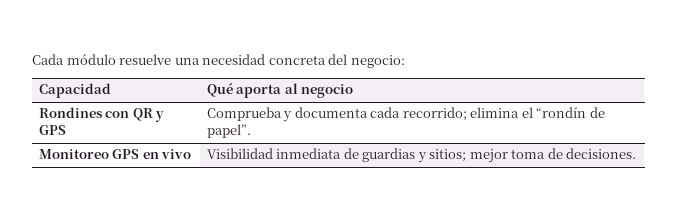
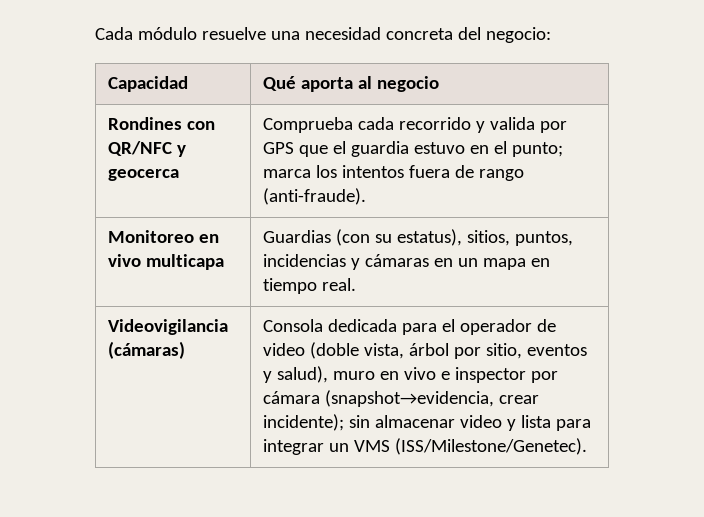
- Rondines con QR y GPS | Comprueba y documenta cada recorrido; elimina el “rondín de papel”.
+ Rondines con QR/NFC y geocerca | Comprueba cada recorrido y valida por GPS que el guardia estuvo en el punto; marca los intentos fuera de rango (anti-fraude).
- Monitoreo GPS en vivo | Visibilidad inmediata de guardias y sitios; mejor toma de decisiones.
+ Monitoreo en vivo multicapa | Guardias (con su estatus), sitios, puntos, incidencias y cámaras en un mapa en tiempo real.
+ Videovigilancia (cámaras) | Consola dedicada para el operador de video (doble vista, árbol por sitio, eventos y salud), muro en vivo e inspector por cámara (snapshot→evidencia, crear incidente); sin almacenar video y lista para integrar un VMS (ISS/Milestone/Genetec).

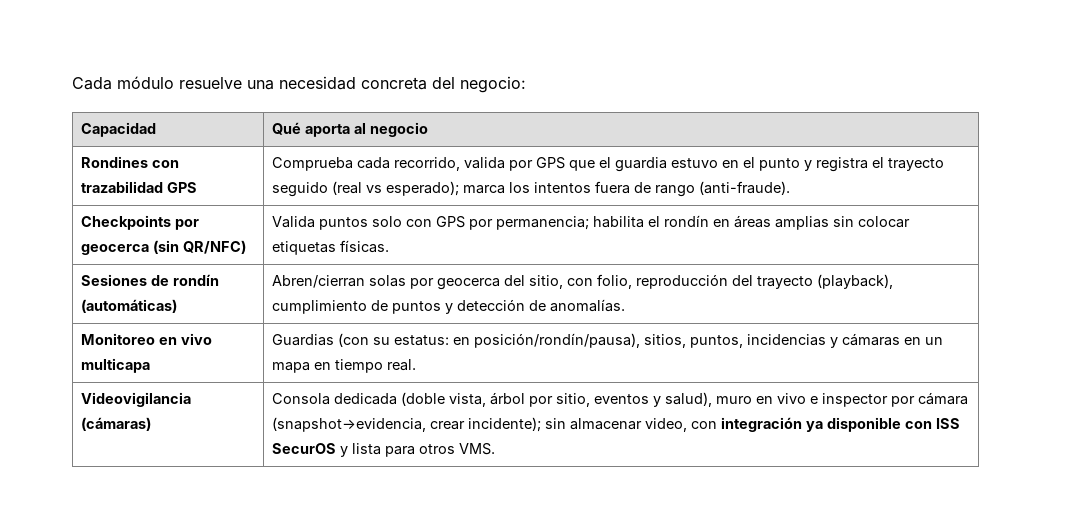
- Rondines con QR/NFC y geocerca | Comprueba cada recorrido y valida por GPS que el guardia estuvo en el punto; marca los intentos fuera de rango (anti-fraude).
+ Rondines con trazabilidad GPS | Comprueba cada recorrido, valida por GPS que el guardia estuvo en el punto y registra el trayecto seguido (real vs esperado); marca los intentos fuera de rango (anti-fraude).
+ Checkpoints por geocerca (sin QR/NFC) | Valida puntos solo con GPS por permanencia; habilita el rondín en áreas amplias sin colocar etiquetas físicas.
+ Sesiones de rondín (automáticas) | Abren/cierran solas por geocerca del sitio, con folio, reproducción del trayecto (playback), cumplimiento de puntos y detección de anomalías.
- Monitoreo en vivo multicapa | Guardias (con su estatus), sitios, puntos, incidencias y cámaras en un mapa en tiempo real.
+ Monitoreo en vivo multicapa | Guardias (con su estatus: en posición/rondín/pausa), sitios, puntos, incidencias y cámaras en un mapa en tiempo real.
- Videovigilancia (cámaras) | Consola dedicada para el operador de video (doble vista, árbol por sitio, eventos y salud), muro en vivo e inspector por cámara (snapshot→evidencia, crear incidente); sin almacenar video y lista para integrar un VMS (ISS/Milestone/Genetec).
+ Videovigilancia (cámaras) | Consola dedicada (doble vista, árbol por sitio, eventos y salud), muro en vivo e inspector por cámara (snapshot→evidencia, crear incidente); sin almacenar video, con integración ya disponible con ISS SecurOS y lista para otros VMS.

